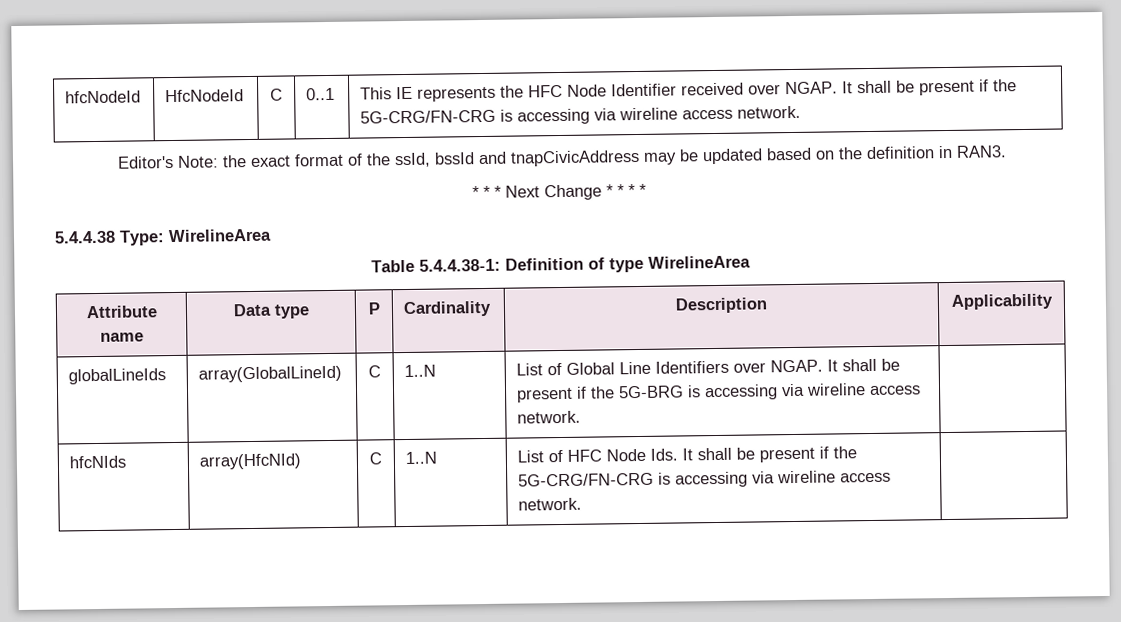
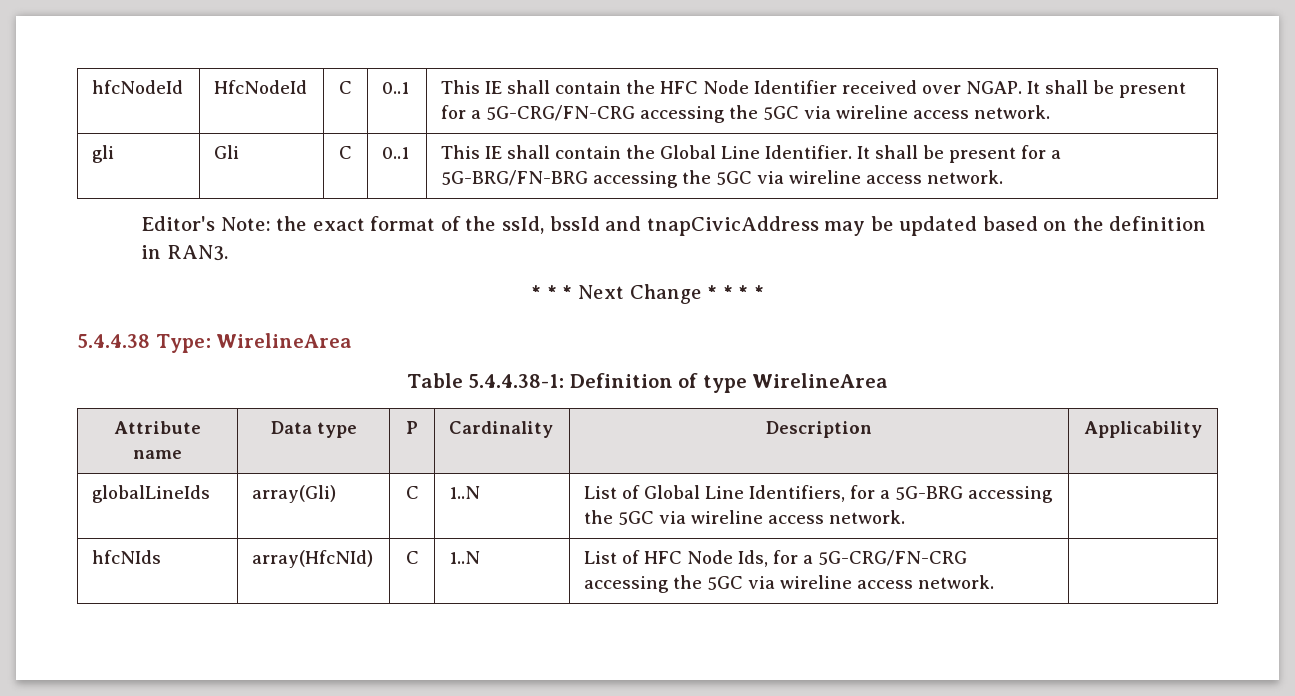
- hfcNodeId | HfcNodeId | C | 0..1 | This IE represents the HFC Node Identifier received over NGAP. It shall be present if the 5G-CRG/FN-CRG is accessing via wireline access network.
+ hfcNodeId | HfcNodeId | C | 0..1 | This IE shall contain the HFC Node Identifier received over NGAP. It shall be present for a 5G-CRG/FN-CRG accessing the 5GC via wireline access network.
+ gli | Gli | C | 0..1 | This IE shall contain the Global Line Identifier. It shall be present for a 5G-BRG/FN-BRG accessing the 5GC via wireline access network.
- globalLineIds | array(GlobalLineId) | C | 1..N | List of Global Line Identifiers over NGAP. It shall be present if the 5G-BRG is accessing via wireline access network. |
+ globalLineIds | array(Gli) | C | 1..N | List of Global Line Identifiers, for a 5G-BRG accessing the 5GC via wireline access network. |
- hfcNIds | array(HfcNId) | C | 1..N | List of HFC Node Ids. It shall be present if the 5G-CRG/FN-CRG is accessing via wireline access network. |
+ hfcNIds | array(HfcNId) | C | 1..N | List of HFC Node Ids, for a 5G-CRG/FN-CRG accessing the 5GC via wireline access network. |

